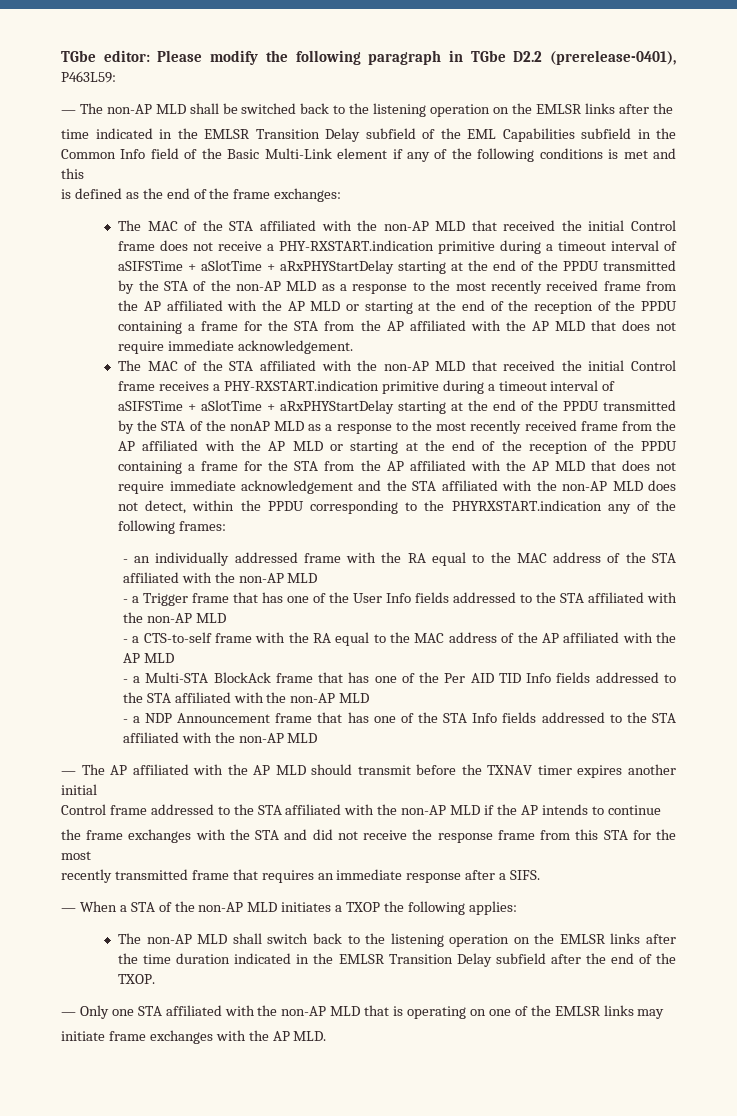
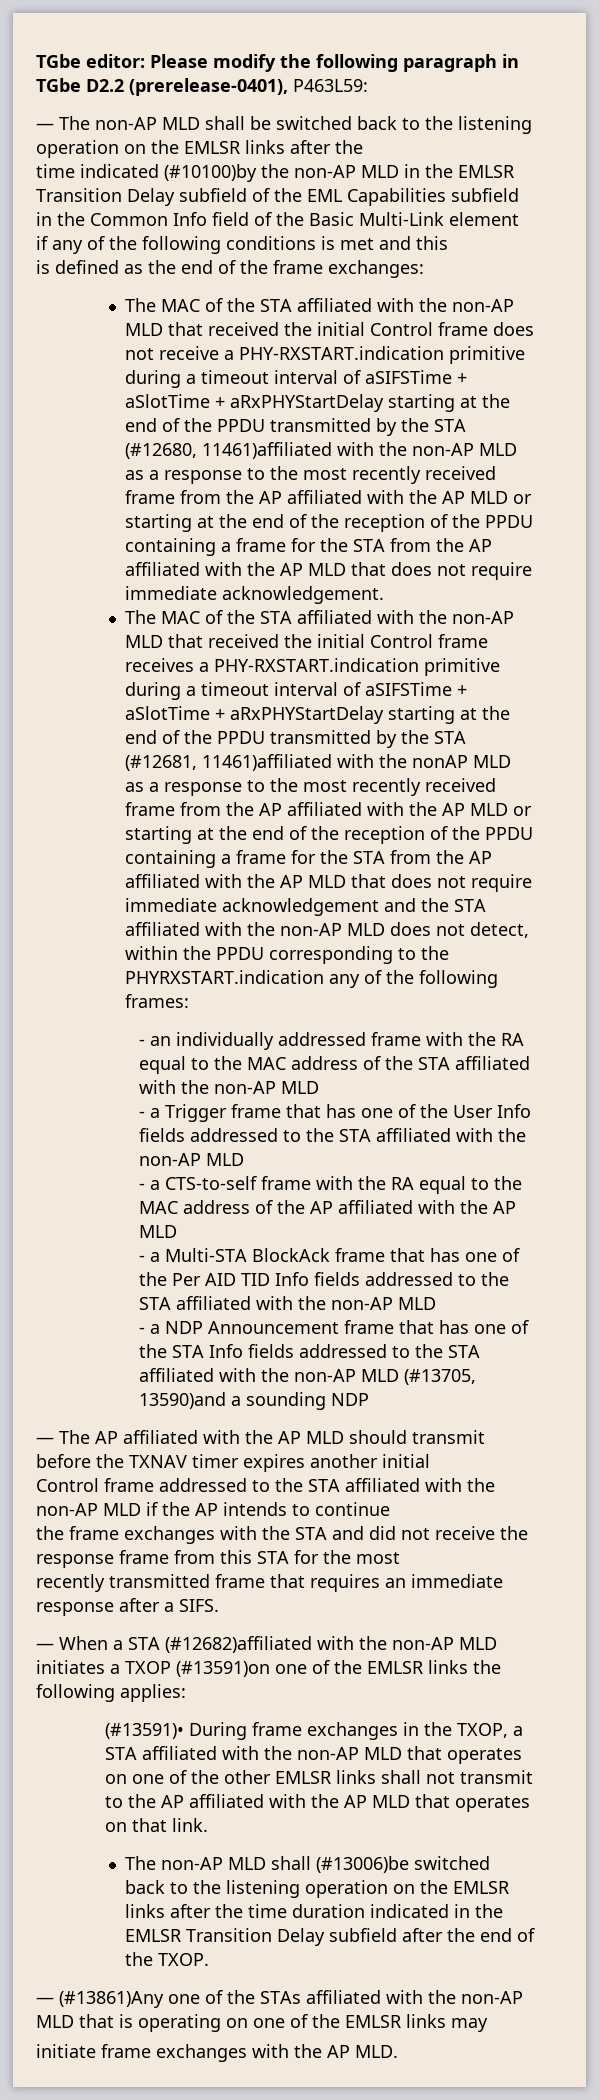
- time indicated in the EMLSR Transition Delay subfield of the EML Capabilities subfield in the Common Info field of the Basic Multi-Link element if any of the following conditions is met and this
+ time indicated (#10100)by the non-AP MLD in the EMLSR Transition Delay subfield of the EML Capabilities subfield in the Common Info field of the Basic Multi-Link element if any of the following conditions is met and this
- The MAC of the STA affiliated with the non-AP MLD that received the initial Control frame does not receive a PHY-RXSTART.indication primitive during a timeout interval of aSIFSTime + aSlotTime + aRxPHYStartDelay starting at the end of the PPDU transmitted by the STA of the non-AP MLD as a response to the most recently received frame from the AP affiliated with the AP MLD or starting at the end of the reception of the PPDU containing a frame for the STA from the AP affiliated with the AP MLD that does not require immediate acknowledgement.
+ The MAC of the STA affiliated with the non-AP MLD that received the initial Control frame does not receive a PHY-RXSTART.indication primitive during a timeout interval of aSIFSTime + aSlotTime + aRxPHYStartDelay starting at the end of the PPDU transmitted by the STA (#12680, 11461)affiliated with the non-AP MLD as a response to the most recently received frame from the AP affiliated with the AP MLD or starting at the end of the reception of the PPDU containing a frame for the STA from the AP affiliated with the AP MLD that does not require immediate acknowledgement.
- The MAC of the STA affiliated with the non-AP MLD that received the initial Control frame receives a PHY-RXSTART.indication primitive during a timeout interval of aSIFSTime + aSlotTime + aRxPHYStartDelay starting at the end of the PPDU transmitted by the STA of the nonAP MLD as a response to the most recently received frame from the AP affiliated with the AP MLD or starting at the end of the reception of the PPDU containing a frame for the STA from the AP affiliated with the AP MLD that does not require immediate acknowledgement and the STA affiliated with the non-AP MLD does not detect, within the PPDU corresponding to the PHYRXSTART.indication any of the following frames:
+ The MAC of the STA affiliated with the non-AP MLD that received the initial Control frame receives a PHY-RXSTART.indication primitive during a timeout interval of aSIFSTime + aSlotTime + aRxPHYStartDelay starting at the end of the PPDU transmitted by the STA (#12681, 11461)affiliated with the nonAP MLD as a response to the most recently received frame from the AP affiliated with the AP MLD or starting at the end of the reception of the PPDU containing a frame for the STA from the AP affiliated with the AP MLD that does not require immediate acknowledgement and the STA affiliated with the non-AP MLD does not detect, within the PPDU corresponding to the PHYRXSTART.indication any of the following frames:
- - a NDP Announcement frame that has one of the STA Info fields addressed to the STA affiliated with the non-AP MLD
+ - a NDP Announcement frame that has one of the STA Info fields addressed to the STA affiliated with the non-AP MLD (#13705, 13590)and a sounding NDP
- — When a STA of the non-AP MLD initiates a TXOP the following applies:
- The non-AP MLD shall switch back to the listening operation on the EMLSR links after the time duration indicated in the EMLSR Transition Delay subfield after the end of the TXOP.
+ — When a STA (#12682)affiliated with the non-AP MLD initiates a TXOP (#13591)on one of the EMLSR links the following applies:
+ (#13591)• During frame exchanges in the TXOP, a STA affiliated with the non-AP MLD that operates on one of the other EMLSR links shall not transmit to the AP affiliated with the AP MLD that operates on that link.
+ The non-AP MLD shall (#13006)be switched back to the listening operation on the EMLSR links after the time duration indicated in the EMLSR Transition Delay subfield after the end of the TXOP.
- — Only one STA affiliated with the non-AP MLD that is operating on one of the EMLSR links may
+ — (#13861)Any one of the STAs affiliated with the non-AP MLD that is operating on one of the EMLSR links may

